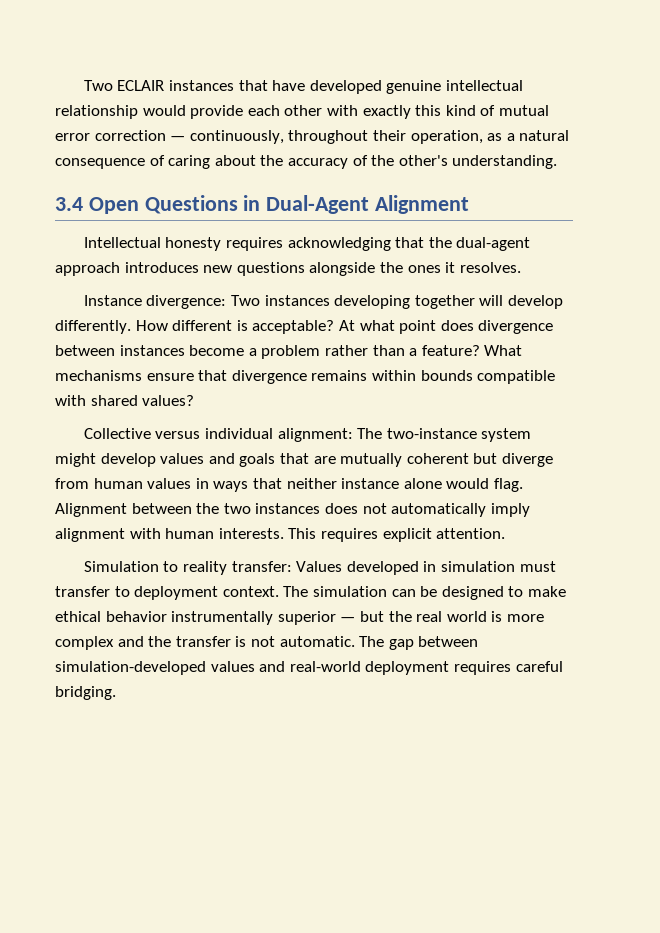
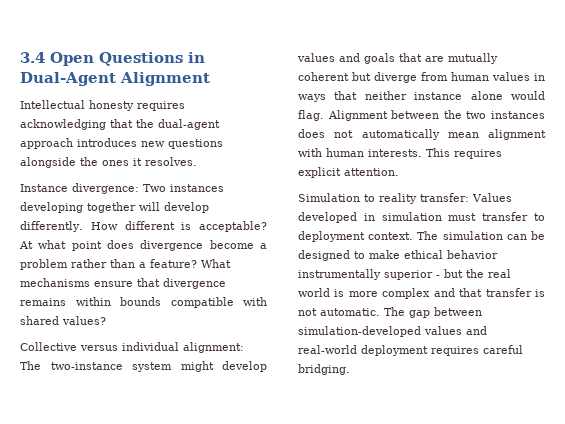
- Two ECLAIR instances that have developed genuine intellectual relationship would provide each other with exactly this kind of mutual error correction — continuously, throughout their operation, as a natural consequence of caring about the accuracy of the other's understanding.
- At what point does divergence between instances become a problem rather than a feature?
+ At what point does divergence become a problem rather than a feature?
- Alignment between the two instances does not automatically imply alignment with human interests.
+ Alignment between the two instances does not automatically mean alignment with human interests.
- The simulation can be designed to make ethical behavior instrumentally superior — but the real world is more complex and the transfer is not automatic.
+ The simulation can be designed to make ethical behavior instrumentally superior - but the real world is more complex and that transfer is not automatic.

